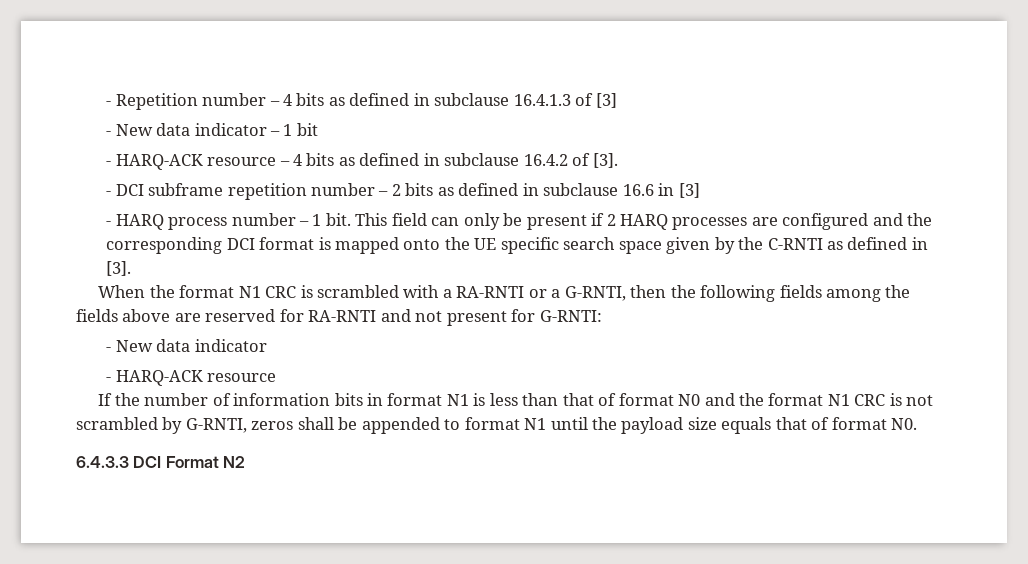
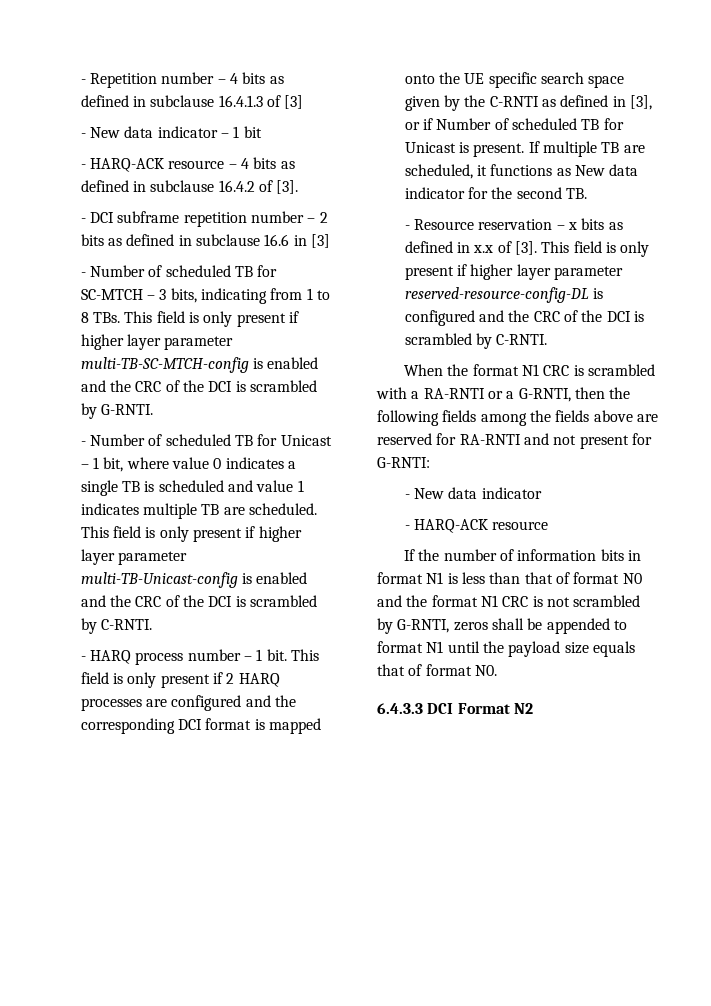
+ - Number of scheduled TB for SC-MTCH – 3 bits, indicating from 1 to 8 TBs. This field is only present if higher layer parameter multi-TB-SC-MTCH-config is enabled and the CRC of the DCI is scrambled by G-RNTI.
+ - Number of scheduled TB for Unicast – 1 bit, where value 0 indicates a single TB is scheduled and value 1 indicates multiple TB are scheduled. This field is only present if higher layer parameter multi-TB-Unicast-config is enabled and the CRC of the DCI is scrambled by C-RNTI.
- This field can only be present if 2 HARQ processes are configured and the corresponding DCI format is mapped onto the UE specific search space given by the C-RNTI as defined in [3].
+ This field is only present if 2 HARQ processes are configured and the corresponding DCI format is mapped onto the UE specific search space given by the C-RNTI as defined in [3], or if Number of scheduled TB for Unicast is present. If multiple TB are scheduled, it functions as New data indicator for the second TB.
+ - Resource reservation – x bits as defined in x.x of [3]. This field is only present if higher layer parameter reserved-resource-config-DL is configured and the CRC of the DCI is scrambled by C-RNTI.

